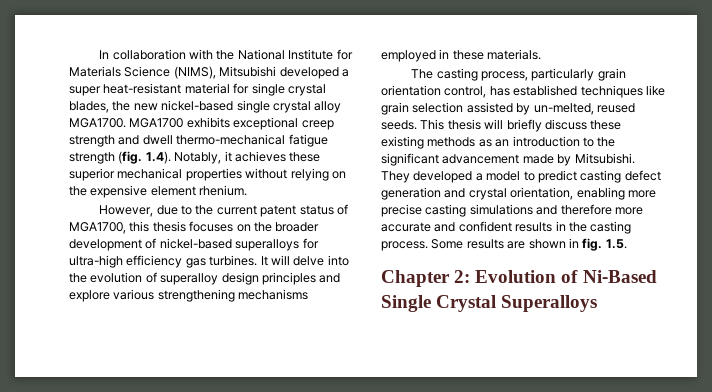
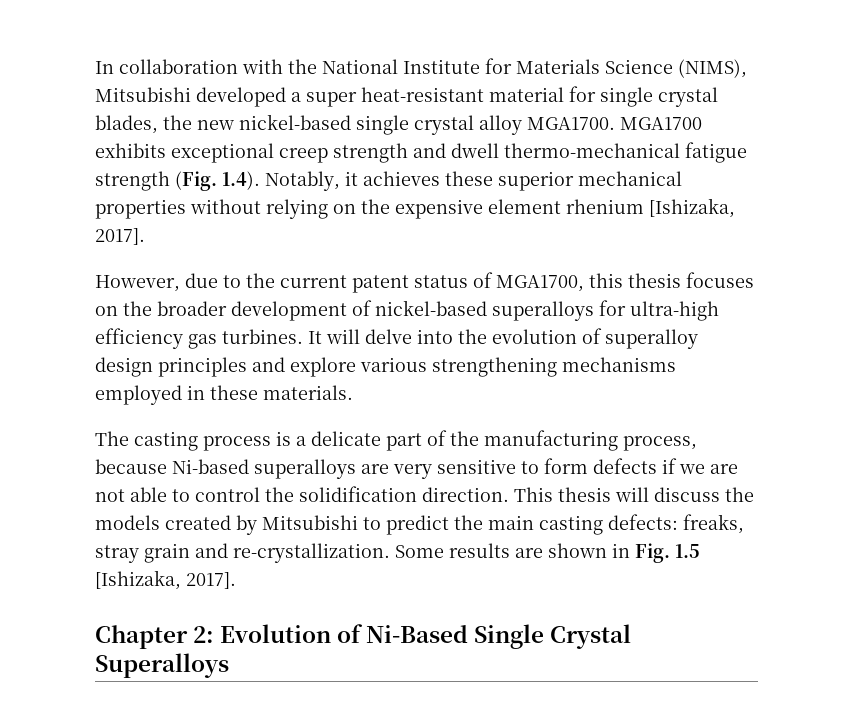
- MGA1700 exhibits exceptional creep strength and dwell thermo-mechanical fatigue strength (fig. 1.4). Notably, it achieves these superior mechanical properties without relying on the expensive element rhenium.
+ MGA1700 exhibits exceptional creep strength and dwell thermo-mechanical fatigue strength (Fig. 1.4). Notably, it achieves these superior mechanical properties without relying on the expensive element rhenium [Ishizaka, 2017].
- The casting process, particularly grain orientation control, has established techniques like grain selection assisted by un-melted, reused seeds. This thesis will briefly discuss these existing methods as an introduction to the significant advancement made by Mitsubishi. They developed a model to predict casting defect generation and crystal orientation, enabling more precise casting simulations and therefore more accurate and confident results in the casting process.
+ The casting process is a delicate part of the manufacturing process, because Ni-based superalloys are very sensitive to form defects if we are not able to control the solidification direction. This thesis will discuss the models created by Mitsubishi to predict the main casting defects: freaks, stray grain and re-crystallization.
- Some results are shown in fig. 1.5.
+ Some results are shown in Fig. 1.5 [Ishizaka, 2017].

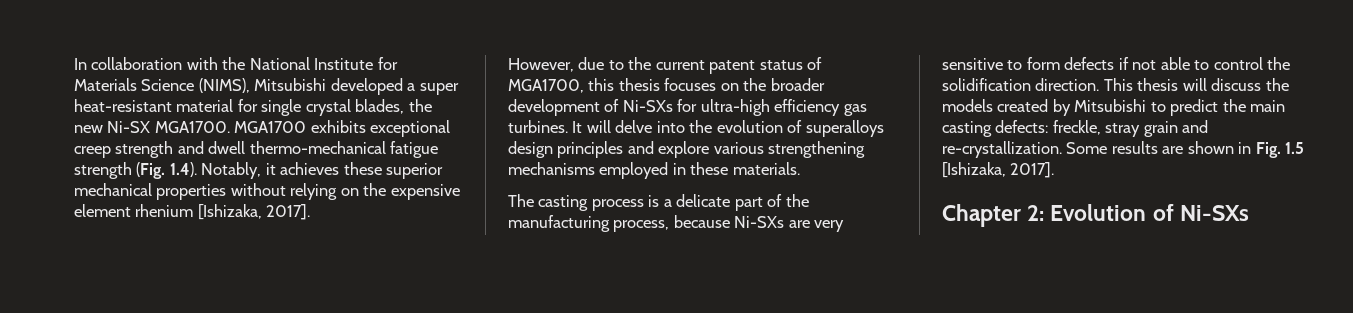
- In collaboration with the National Institute for Materials Science (NIMS), Mitsubishi developed a super heat-resistant material for single crystal blades, the new nickel-based single crystal alloy MGA1700.
+ In collaboration with the National Institute for Materials Science (NIMS), Mitsubishi developed a super heat-resistant material for single crystal blades, the new Ni-SX MGA1700.
- However, due to the current patent status of MGA1700, this thesis focuses on the broader development of nickel-based superalloys for ultra-high efficiency gas turbines.
+ However, due to the current patent status of MGA1700, this thesis focuses on the broader development of Ni-SXs for ultra-high efficiency gas turbines.
- It will delve into the evolution of superalloy design principles and explore various strengthening mechanisms employed in these materials.
+ It will delve into the evolution of superalloys design principles and explore various strengthening mechanisms employed in these materials.
- The casting process is a delicate part of the manufacturing process, because Ni-based superalloys are very sensitive to form defects if we are not able to control the solidification direction.
+ The casting process is a delicate part of the manufacturing process, because Ni-SXs are very sensitive to form defects if not able to control the solidification direction.
- This thesis will discuss the models created by Mitsubishi to predict the main casting defects: freaks, stray grain and re-crystallization.
+ This thesis will discuss the models created by Mitsubishi to predict the main casting defects: freckle, stray grain and re-crystallization.
- Chapter 2: Evolution of Ni-Based Single Crystal Superalloys
+ Chapter 2: Evolution of Ni-SXs

